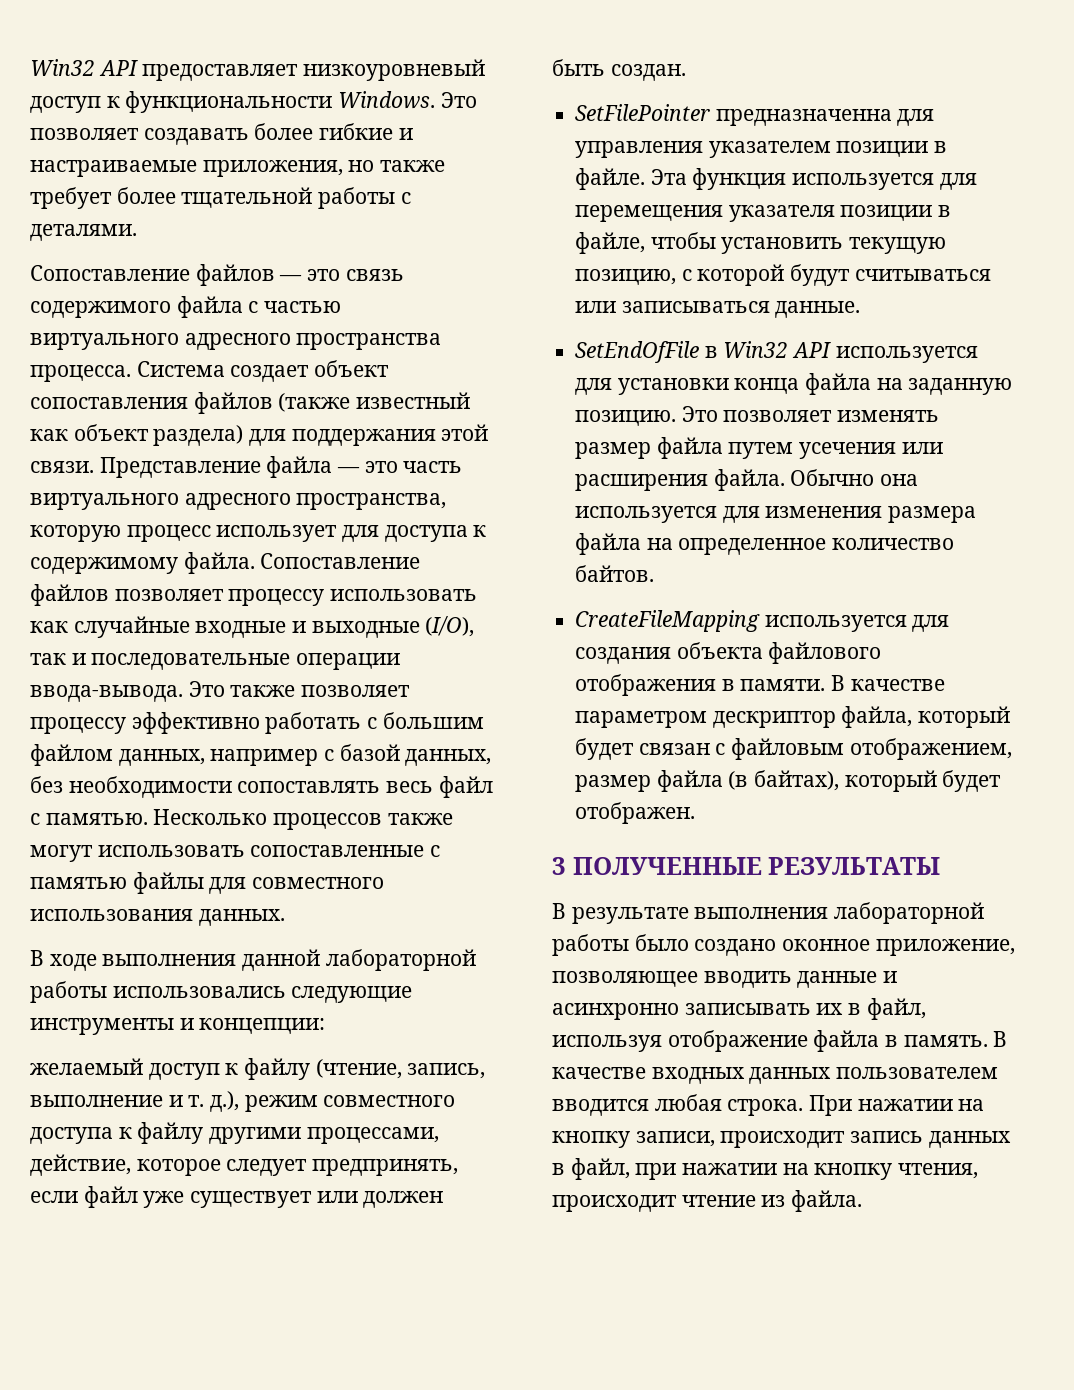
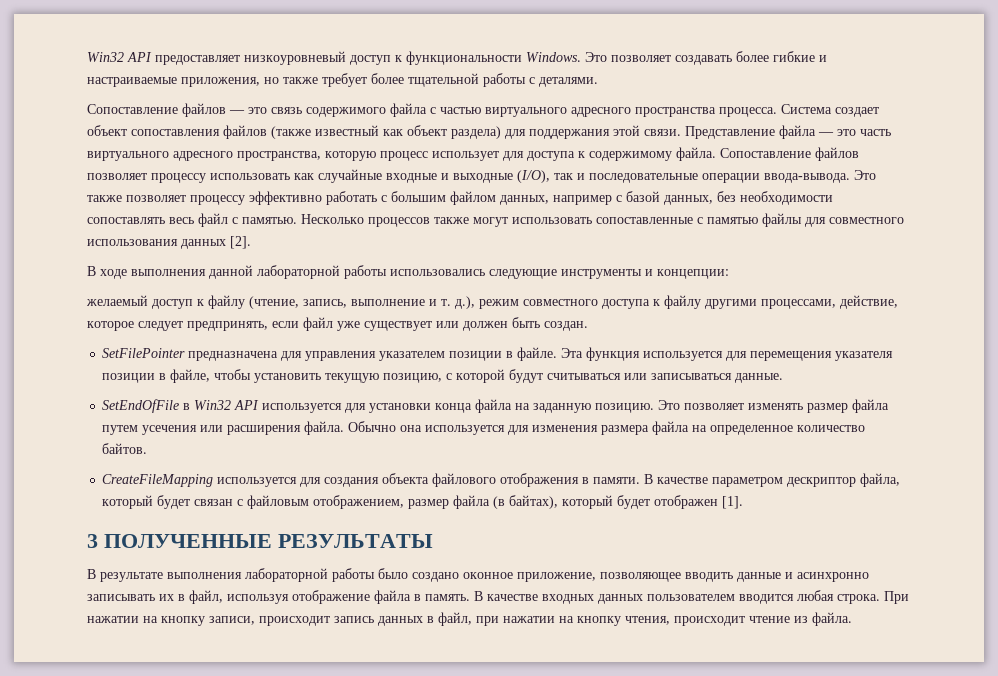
- Несколько процессов также могут использовать сопоставленные с памятью файлы для совместного использования данных.
+ Несколько процессов также могут использовать сопоставленные с памятью файлы для совместного использования данных [2].
- SetFilePointer предназначенна для управления указателем позиции в файле.
+ SetFilePointer предназначена для управления указателем позиции в файле.
- В качестве параметром дескриптор файла, который будет связан с файловым отображением, размер файла (в байтах), который будет отображен.
+ В качестве параметром дескриптор файла, который будет связан с файловым отображением, размер файла (в байтах), который будет отображен [1].

